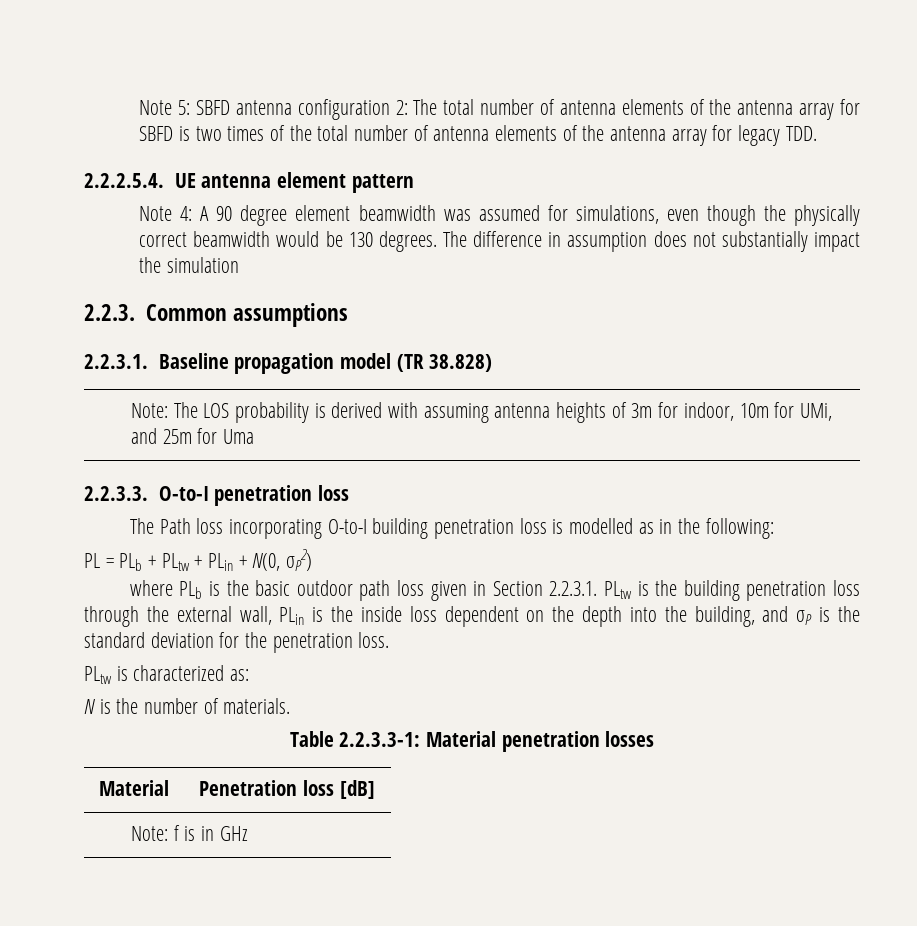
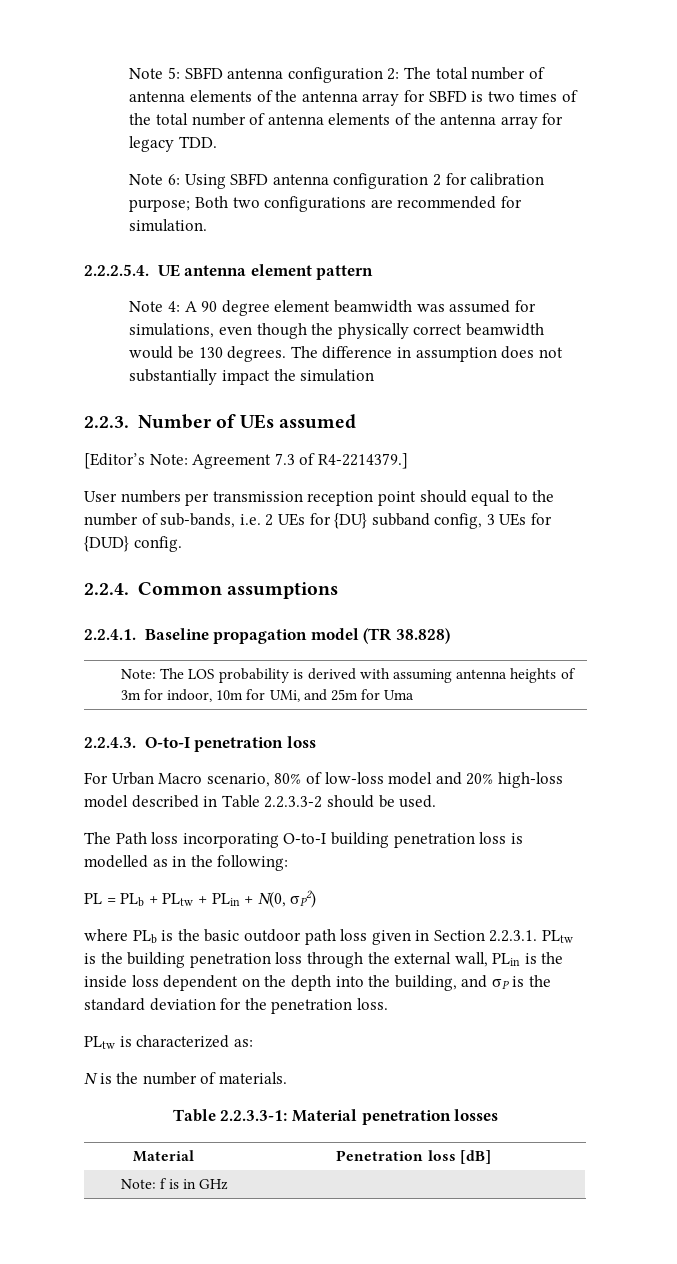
+ Note 6: Using SBFD antenna configuration 2 for calibration purpose; Both two configurations are recommended for simulation.
- 2.2.3. Common assumptions
+ 2.2.3. Number of UEs assumed
+ [Editor’s Note: Agreement 7.3 of R4-2214379.]
+ User numbers per transmission reception point should equal to the number of sub-bands, i.e. 2 UEs for {DU} subband config, 3 UEs for {DUD} config.
+ 2.2.4. Common assumptions
- 2.2.3.1. Baseline propagation model (TR 38.828)
+ 2.2.4.1. Baseline propagation model (TR 38.828)
- 2.2.3.3. O-to-I penetration loss
+ 2.2.4.3. O-to-I penetration loss
+ For Urban Macro scenario, 80% of low-loss model and 20% high-loss model described in Table 2.2.3.3-2 should be used.

